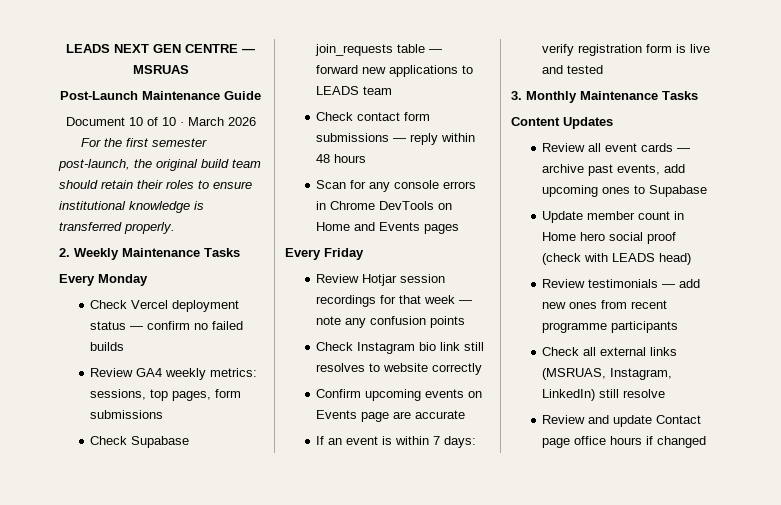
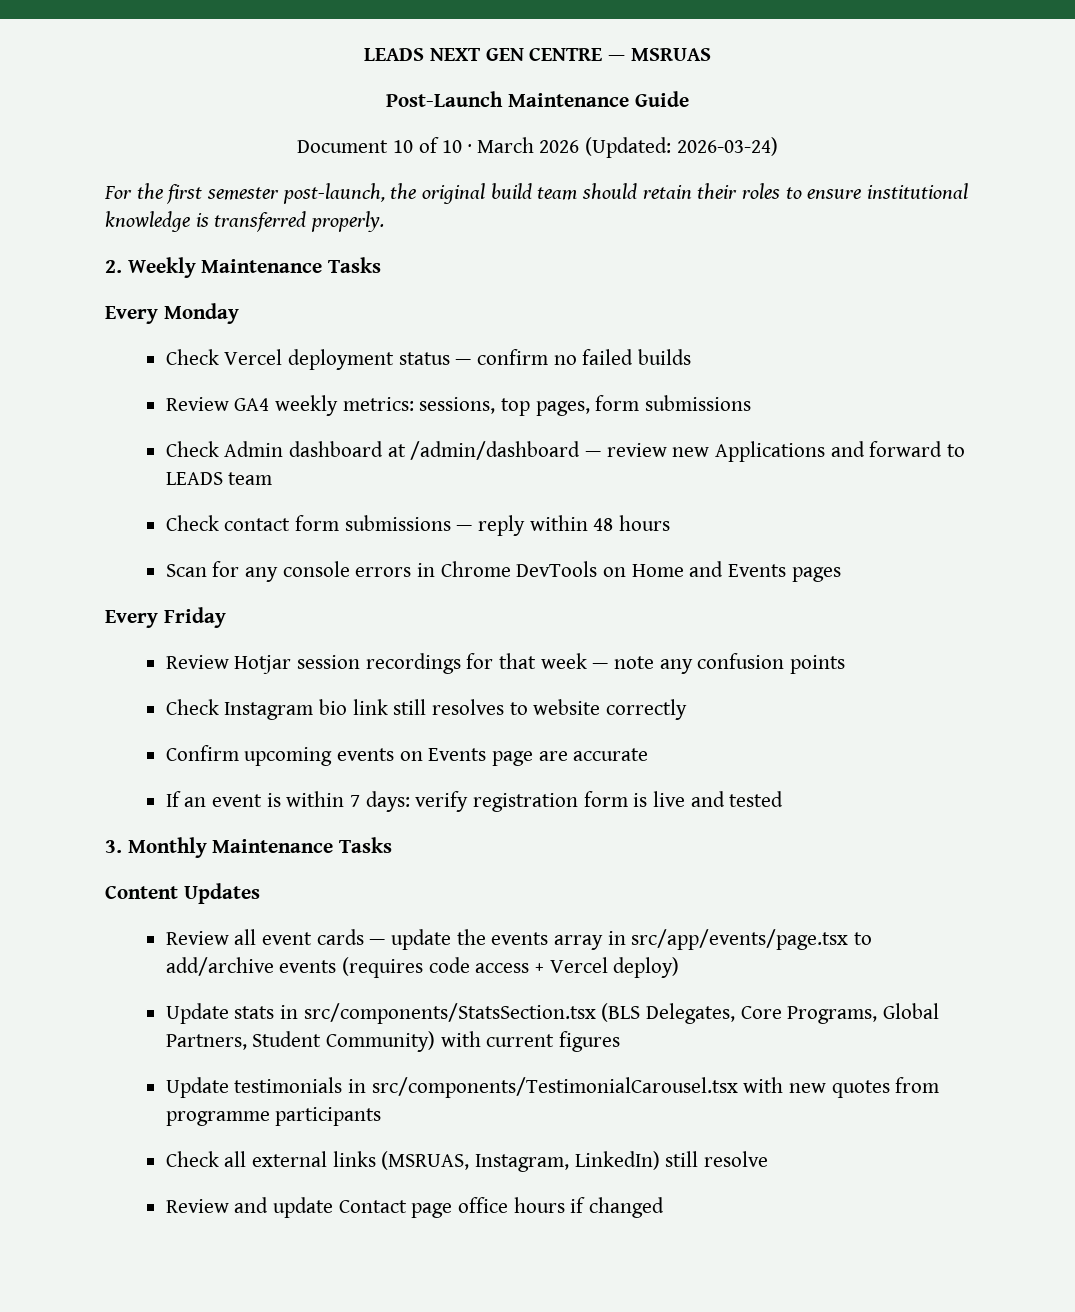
- Document 10 of 10 · March 2026
+ Document 10 of 10 · March 2026 (Updated: 2026-03-24)
- Check Supabase join_requests table — forward new applications to LEADS team
+ Check Admin dashboard at /admin/dashboard — review new Applications and forward to LEADS team
- Review all event cards — archive past events, add upcoming ones to Supabase
- Update member count in Home hero social proof (check with LEADS head)
- Review testimonials — add new ones from recent programme participants
+ Review all event cards — update the events array in src/app/events/page.tsx to add/archive events (requires code access + Vercel deploy)
+ Update stats in src/components/StatsSection.tsx (BLS Delegates, Core Programs, Global Partners, Student Community) with current figures
+ Update testimonials in src/components/TestimonialCarousel.tsx with new quotes from programme participants

